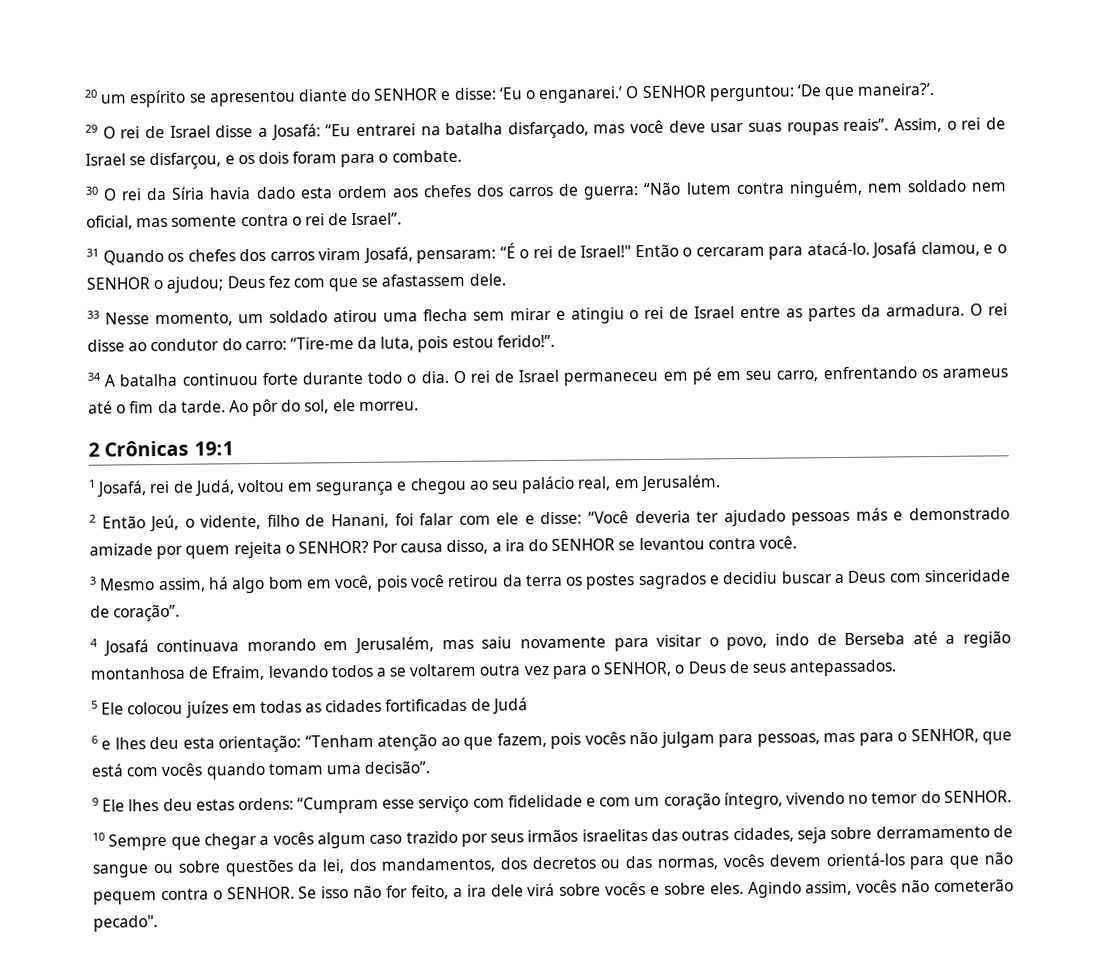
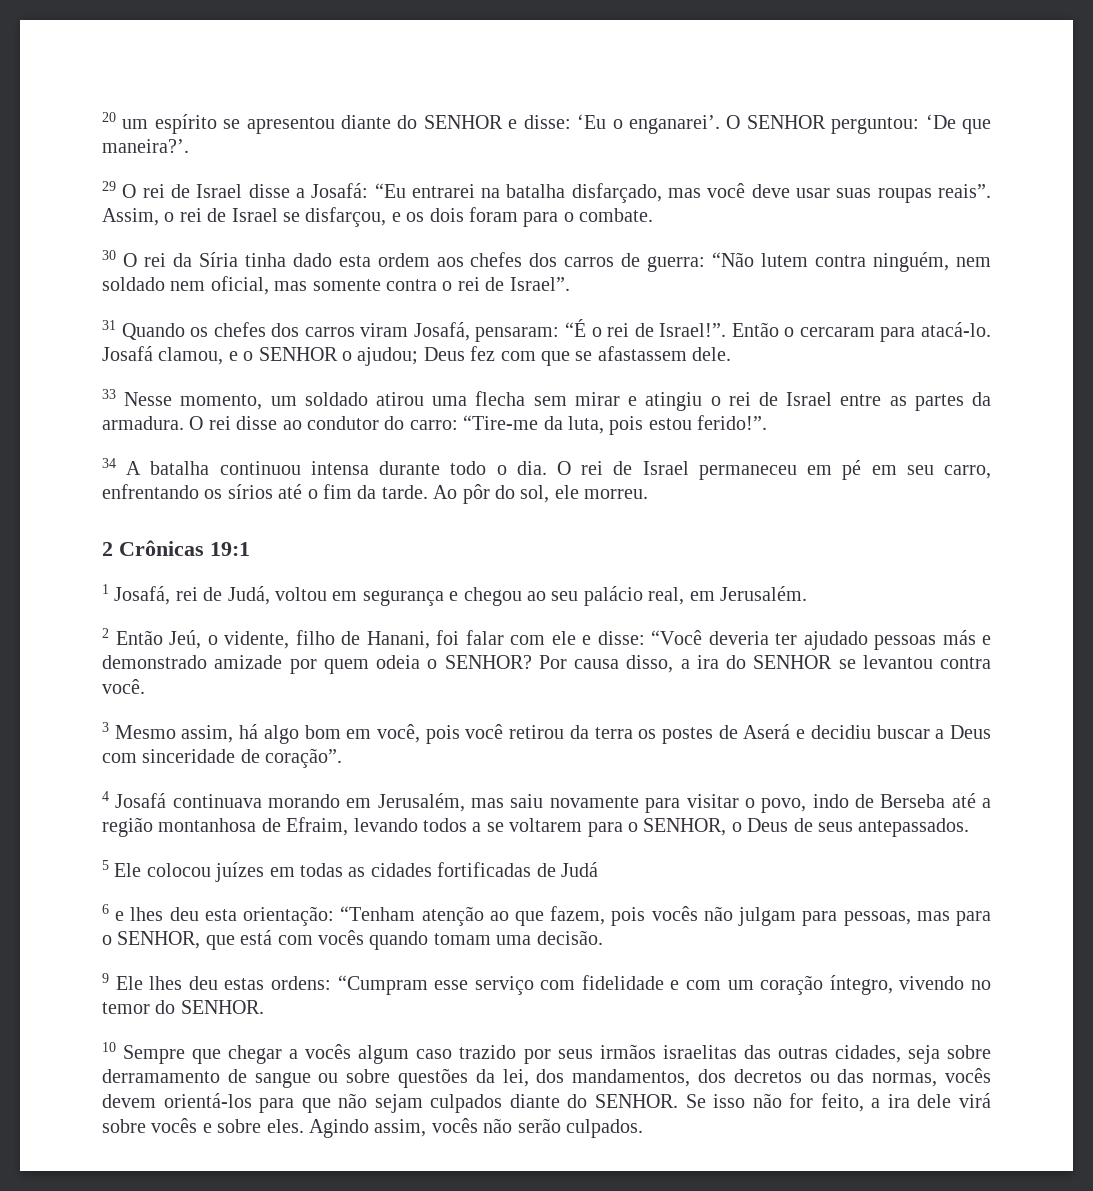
- 20 um espírito se apresentou diante do SENHOR e disse: ‘Eu o enganarei.’
+ 20 um espírito se apresentou diante do SENHOR e disse: ‘Eu o enganarei’.
- 30 O rei da Síria havia dado esta ordem aos chefes dos carros de guerra: “Não lutem contra ninguém, nem soldado nem oficial, mas somente contra o rei de Israel”.
+ 30 O rei da Síria tinha dado esta ordem aos chefes dos carros de guerra: “Não lutem contra ninguém, nem soldado nem oficial, mas somente contra o rei de Israel”.
- 31 Quando os chefes dos carros viram Josafá, pensaram: “É o rei de Israel!"
+ 31 Quando os chefes dos carros viram Josafá, pensaram: “É o rei de Israel!”.
- 34 A batalha continuou forte durante todo o dia.
+ 34 A batalha continuou intensa durante todo o dia.
- O rei de Israel permaneceu em pé em seu carro, enfrentando os arameus até o fim da tarde.
+ O rei de Israel permaneceu em pé em seu carro, enfrentando os sírios até o fim da tarde.
- 2 Então Jeú, o vidente, filho de Hanani, foi falar com ele e disse: “Você deveria ter ajudado pessoas más e demonstrado amizade por quem rejeita o SENHOR?
+ 2 Então Jeú, o vidente, filho de Hanani, foi falar com ele e disse: “Você deveria ter ajudado pessoas más e demonstrado amizade por quem odeia o SENHOR?
- 3 Mesmo assim, há algo bom em você, pois você retirou da terra os postes sagrados e decidiu buscar a Deus com sinceridade de coração”.
+ 3 Mesmo assim, há algo bom em você, pois você retirou da terra os postes de Aserá e decidiu buscar a Deus com sinceridade de coração”.
- 4 Josafá continuava morando em Jerusalém, mas saiu novamente para visitar o povo, indo de Berseba até a região montanhosa de Efraim, levando todos a se voltarem outra vez para o SENHOR, o Deus de seus antepassados.
+ 4 Josafá continuava morando em Jerusalém, mas saiu novamente para visitar o povo, indo de Berseba até a região montanhosa de Efraim, levando todos a se voltarem para o SENHOR, o Deus de seus antepassados.
- 6 e lhes deu esta orientação: “Tenham atenção ao que fazem, pois vocês não julgam para pessoas, mas para o SENHOR, que está com vocês quando tomam uma decisão”.
+ 6 e lhes deu esta orientação: “Tenham atenção ao que fazem, pois vocês não julgam para pessoas, mas para o SENHOR, que está com vocês quando tomam uma decisão.
- 10 Sempre que chegar a vocês algum caso trazido por seus irmãos israelitas das outras cidades, seja sobre derramamento de sangue ou sobre questões da lei, dos mandamentos, dos decretos ou das normas, vocês devem orientá-los para que não pequem contra o SENHOR.
+ 10 Sempre que chegar a vocês algum caso trazido por seus irmãos israelitas das outras cidades, seja sobre derramamento de sangue ou sobre questões da lei, dos mandamentos, dos decretos ou das normas, vocês devem orientá-los para que não sejam culpados diante do SENHOR.
- Agindo assim, vocês não cometerão pecado".
+ Agindo assim, vocês não serão culpados.

